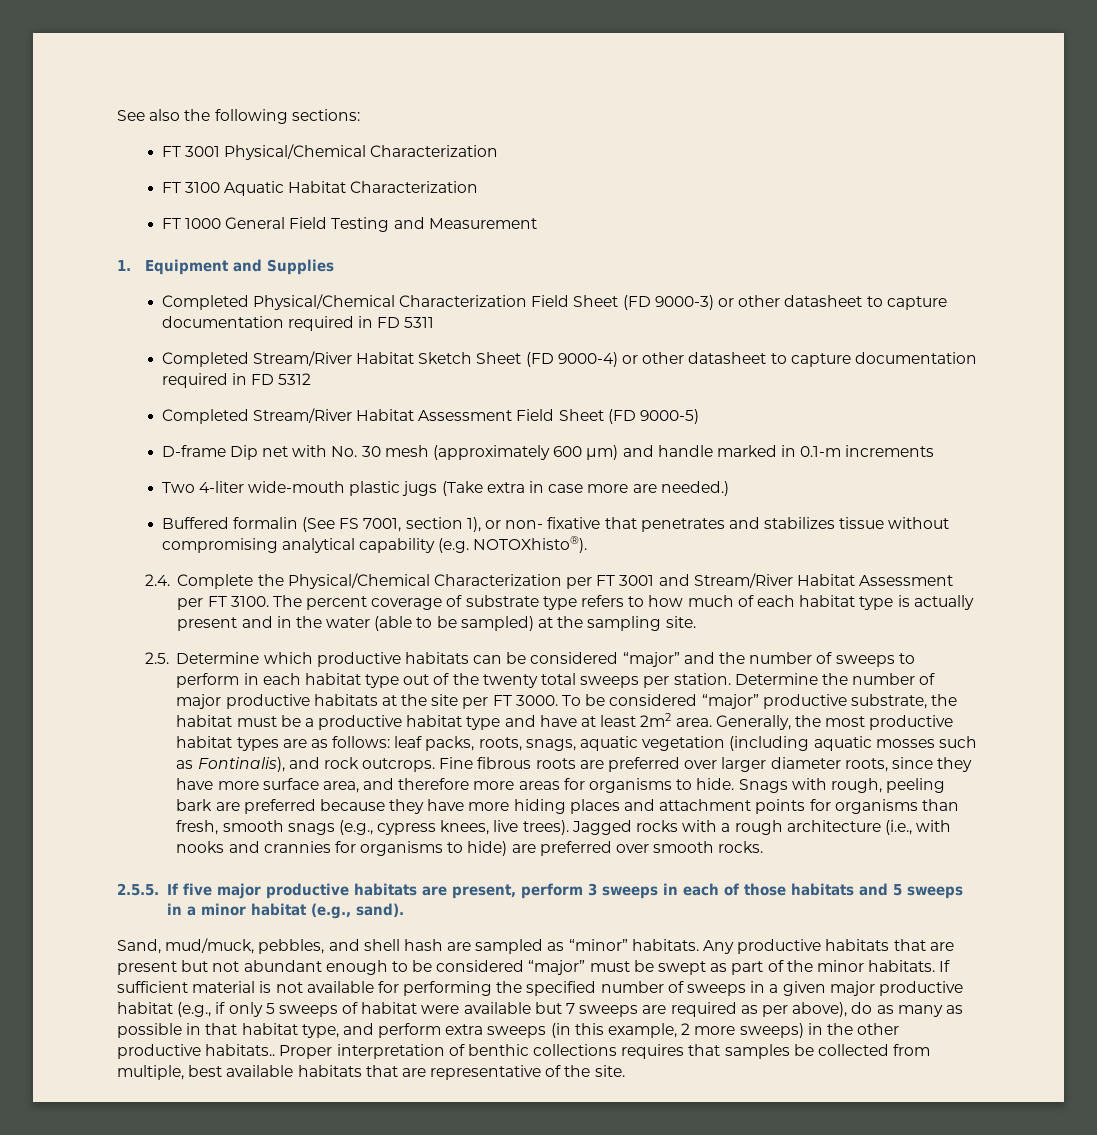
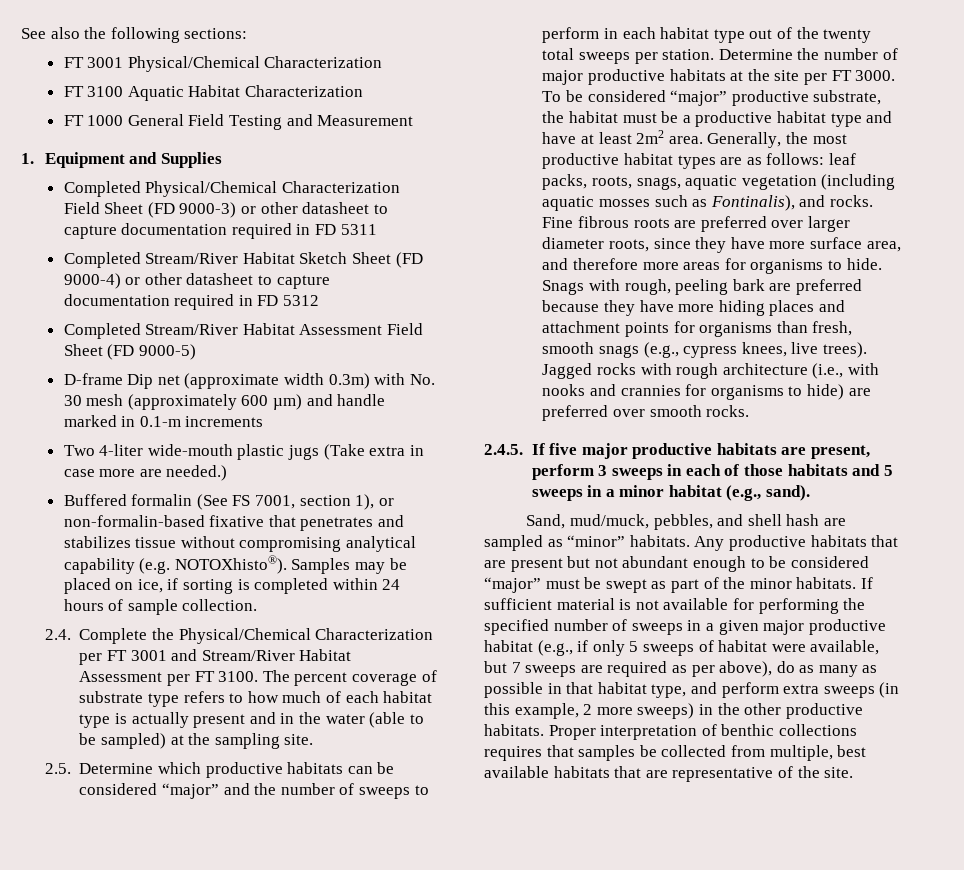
- D-frame Dip net with No. 30 mesh (approximately 600 µm) and handle marked in 0.1-m increments
+ D-frame Dip net (approximate width 0.3m) with No. 30 mesh (approximately 600 µm) and handle marked in 0.1-m increments
- Buffered formalin (See FS 7001, section 1), or non- fixative that penetrates and stabilizes tissue without compromising analytical capability (e.g. NOTOXhisto®).
+ Buffered formalin (See FS 7001, section 1), or non-formalin-based fixative that penetrates and stabilizes tissue without compromising analytical capability (e.g. NOTOXhisto®). Samples may be placed on ice, if sorting is completed within 24 hours of sample collection.
- Generally, the most productive habitat types are as follows: leaf packs, roots, snags, aquatic vegetation (including aquatic mosses such as Fontinalis), and rock outcrops.
+ Generally, the most productive habitat types are as follows: leaf packs, roots, snags, aquatic vegetation (including aquatic mosses such as Fontinalis), and rocks.
- Jagged rocks with a rough architecture (i.e., with nooks and crannies for organisms to hide) are preferred over smooth rocks.
+ Jagged rocks with rough architecture (i.e., with nooks and crannies for organisms to hide) are preferred over smooth rocks.
- 2.5.5. If five major productive habitats are present, perform 3 sweeps in each of those habitats and 5 sweeps in a minor habitat (e.g., sand).
+ 2.4.5. If five major productive habitats are present, perform 3 sweeps in each of those habitats and 5 sweeps in a minor habitat (e.g., sand).
- If sufficient material is not available for performing the specified number of sweeps in a given major productive habitat (e.g., if only 5 sweeps of habitat were available but 7 sweeps are required as per above), do as many as possible in that habitat type, and perform extra sweeps (in this example, 2 more sweeps) in the other productive habitats..
+ If sufficient material is not available for performing the specified number of sweeps in a given major productive habitat (e.g., if only 5 sweeps of habitat were available, but 7 sweeps are required as per above), do as many as possible in that habitat type, and perform extra sweeps (in this example, 2 more sweeps) in the other productive habitats.

